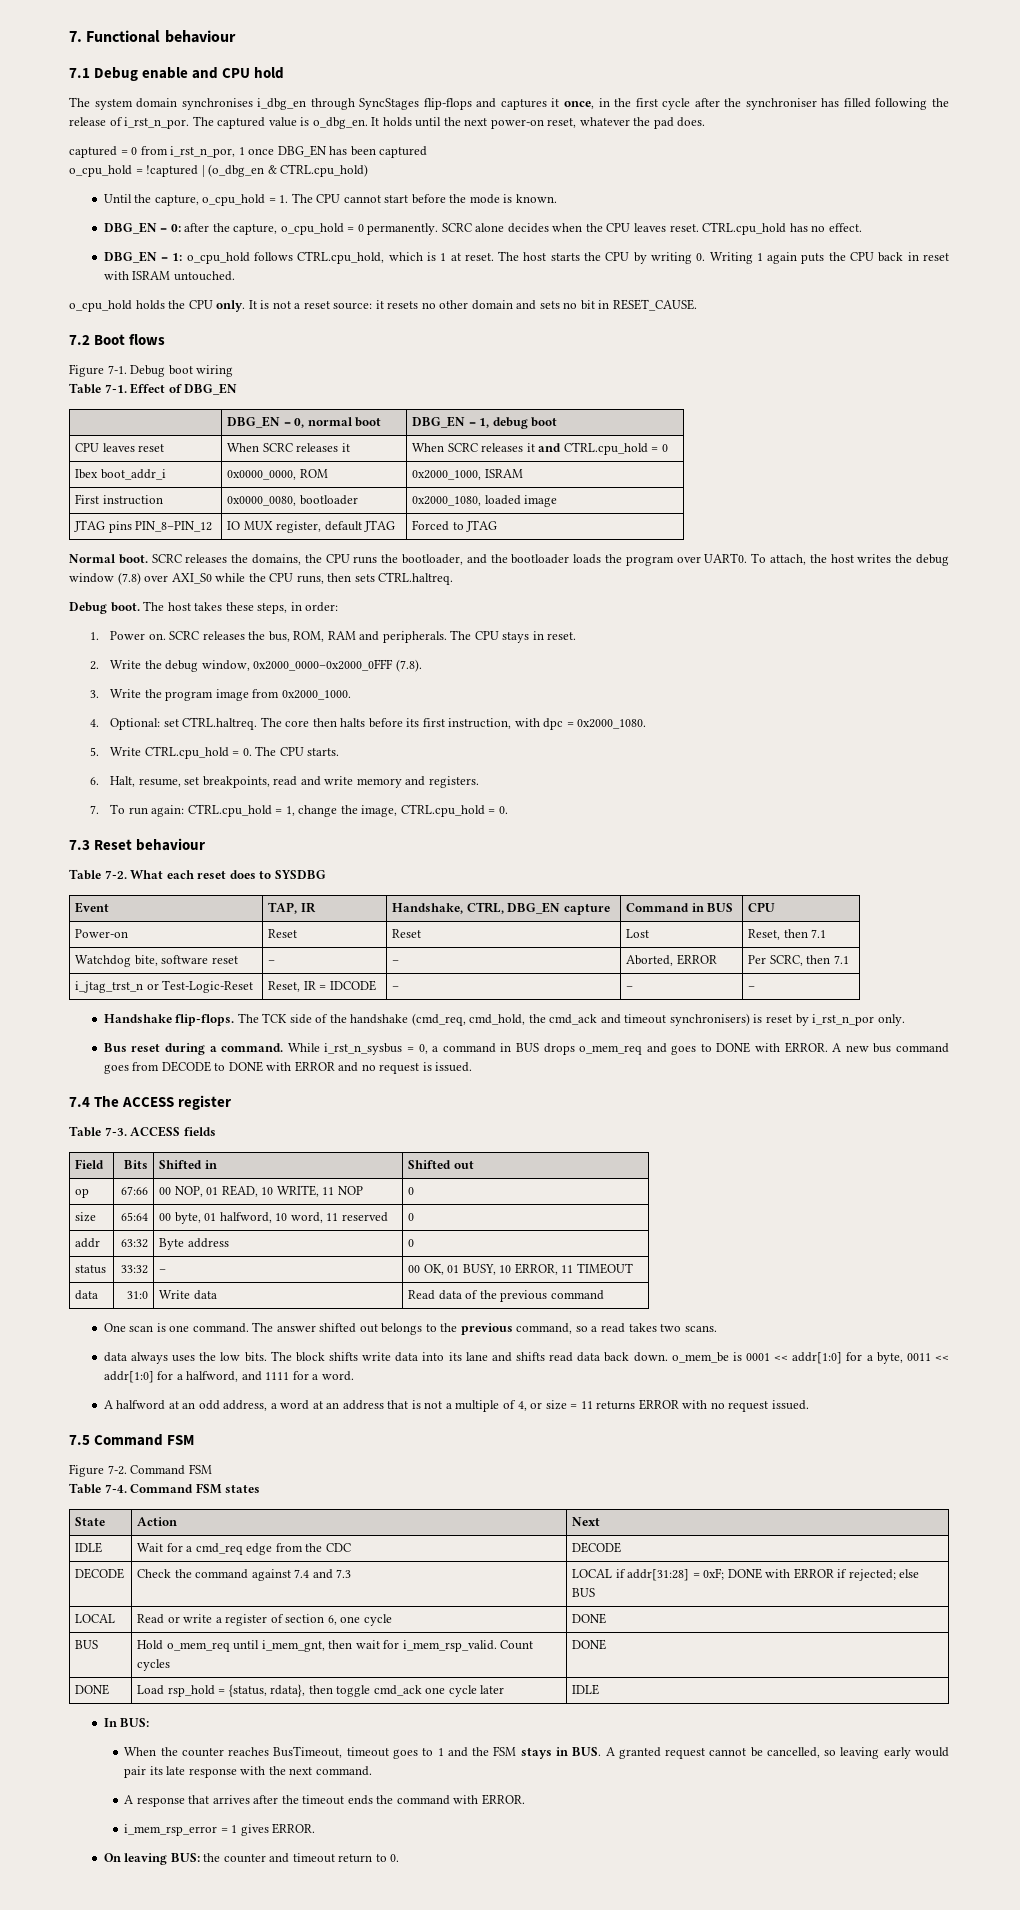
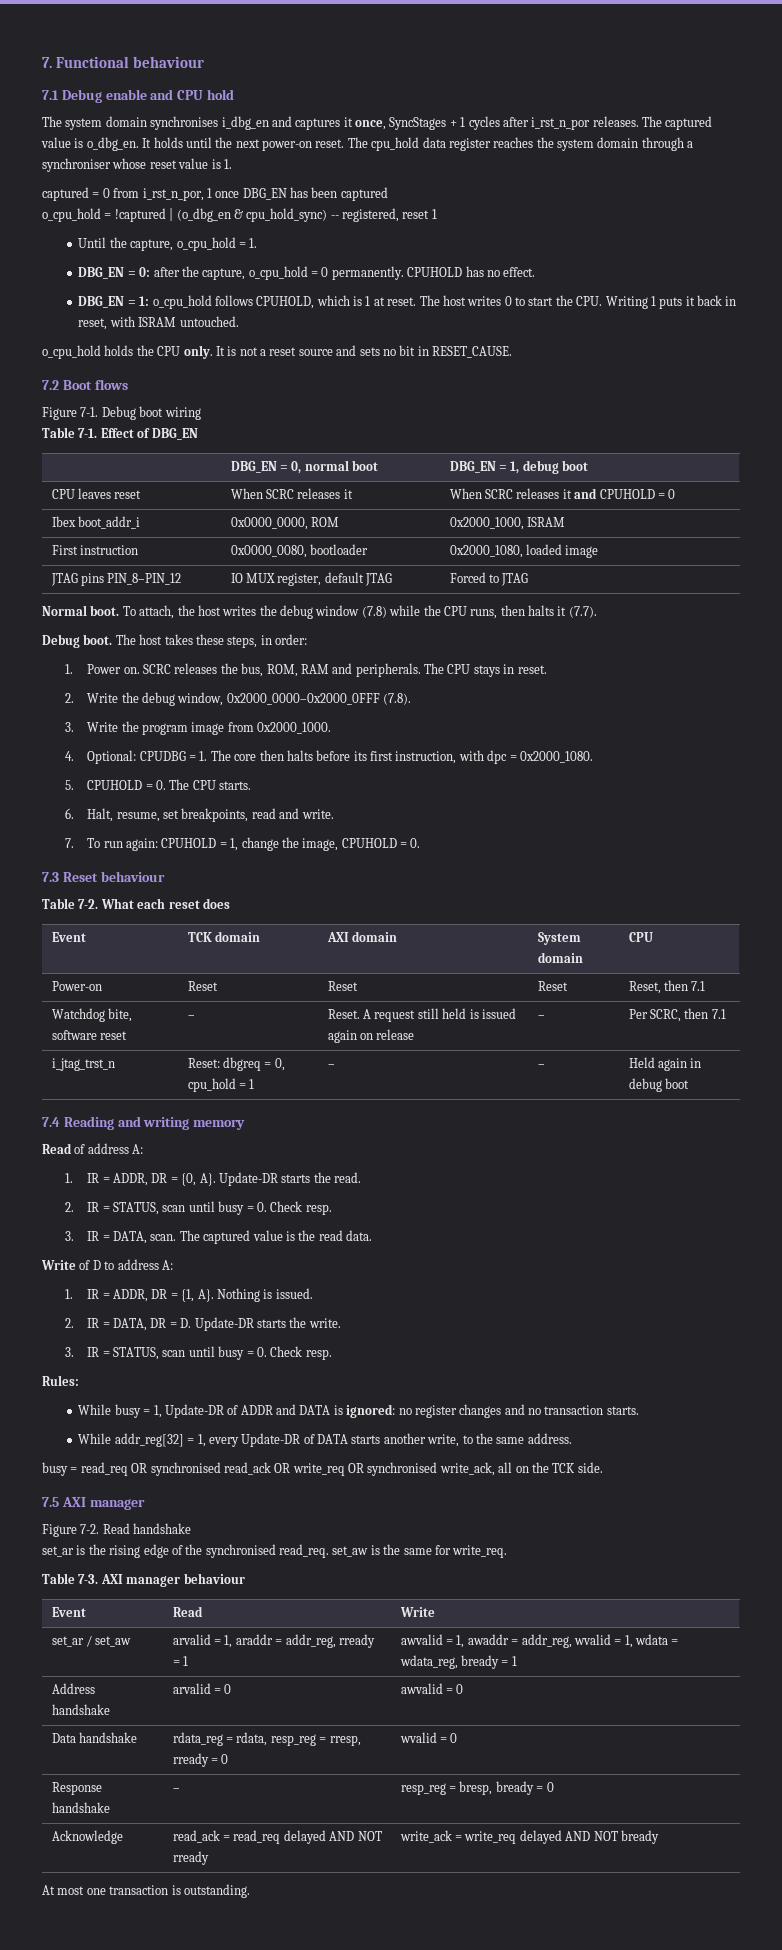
- The system domain synchronises i_dbg_en through SyncStages flip-flops and captures it once, in the first cycle after the synchroniser has filled following the release of i_rst_n_por.
+ The system domain synchronises i_dbg_en and captures it once, SyncStages + 1 cycles after i_rst_n_por releases.
- It holds until the next power-on reset, whatever the pad does.
+ It holds until the next power-on reset. The cpu_hold data register reaches the system domain through a synchroniser whose reset value is 1.
- o_cpu_hold = !captured | (o_dbg_en & CTRL.cpu_hold)
+ o_cpu_hold = !captured | (o_dbg_en & cpu_hold_sync) -- registered, reset 1
- Until the capture, o_cpu_hold = 1. The CPU cannot start before the mode is known.
+ Until the capture, o_cpu_hold = 1.
- SCRC alone decides when the CPU leaves reset. CTRL.cpu_hold has no effect.
+ CPUHOLD has no effect.
- DBG_EN = 1: o_cpu_hold follows CTRL.cpu_hold, which is 1 at reset.
+ DBG_EN = 1: o_cpu_hold follows CPUHOLD, which is 1 at reset.
- The host starts the CPU by writing 0. Writing 1 again puts the CPU back in reset with ISRAM untouched.
+ The host writes 0 to start the CPU. Writing 1 puts it back in reset, with ISRAM untouched.
- It is not a reset source: it resets no other domain and sets no bit in RESET_CAUSE.
+ It is not a reset source and sets no bit in RESET_CAUSE.
- CPU leaves reset | When SCRC releases it | When SCRC releases it and CTRL.cpu_hold = 0
+ CPU leaves reset | When SCRC releases it | When SCRC releases it and CPUHOLD = 0
- SCRC releases the domains, the CPU runs the bootloader, and the bootloader loads the program over UART0.
- To attach, the host writes the debug window (7.8) over AXI_S0 while the CPU runs, then sets CTRL.haltreq.
+ To attach, the host writes the debug window (7.8) while the CPU runs, then halts it (7.7).
- 4. Optional: set CTRL.haltreq. The core then halts before its first instruction, with dpc = 0x2000_1080.
+ 4. Optional: CPUDBG = 1. The core then halts before its first instruction, with dpc = 0x2000_1080.
- 5. Write CTRL.cpu_hold = 0. The CPU starts.
+ 5. CPUHOLD = 0. The CPU starts.
- 6. Halt, resume, set breakpoints, read and write memory and registers.
+ 6. Halt, resume, set breakpoints, read and write.
- 7. To run again: CTRL.cpu_hold = 1, change the image, CTRL.cpu_hold = 0.
+ 7. To run again: CPUHOLD = 1, change the image, CPUHOLD = 0.
- What each reset does to SYSDBG
- Event | TAP, IR | Handshake, CTRL, DBG_EN capture | Command in BUS | CPU
+ What each reset does
+ Event | TCK domain | AXI domain | System domain | CPU
- Power-on | Reset | Reset | Lost | Reset, then 7.1
+ Power-on | Reset | Reset | Reset | Reset, then 7.1
- Watchdog bite, software reset | – | – | Aborted, ERROR | Per SCRC, then 7.1
+ Watchdog bite, software reset | – | Reset. A request still held is issued again on release | – | Per SCRC, then 7.1
- i_jtag_trst_n or Test-Logic-Reset | Reset, IR = IDCODE | – | – | –
- Handshake flip-flops. The TCK side of the handshake (cmd_req, cmd_hold, the cmd_ack and timeout synchronisers) is reset by i_rst_n_por only.
- Bus reset during a command. While i_rst_n_sysbus = 0, a command in BUS drops o_mem_req and goes to DONE with ERROR. A new bus command goes from DECODE to DONE with ERROR and no request is issued.
- 7.4 The ACCESS register
- Table 7-3. ACCESS fields
- Field | Bits | Shifted in | Shifted out
- op | 67:66 | 00 NOP, 01 READ, 10 WRITE, 11 NOP | 0
- size | 65:64 | 00 byte, 01 halfword, 10 word, 11 reserved | 0
- addr | 63:32 | Byte address | 0
- status | 33:32 | – | 00 OK, 01 BUSY, 10 ERROR, 11 TIMEOUT
- data | 31:0 | Write data | Read data of the previous command
- One scan is one command. The answer shifted out belongs to the previous command, so a read takes two scans.
- data always uses the low bits. The block shifts write data into its lane and shifts read data back down. o_mem_be is 0001 << addr[1:0] for a byte, 0011 << addr[1:0] for a halfword, and 1111 for a word.
- A halfword at an odd address, a word at an address that is not a multiple of 4, or size = 11 returns ERROR with no request issued.
- 7.5 Command FSM
- Figure 7-2. Command FSM
- Table 7-4. Command FSM states
- State | Action | Next
- IDLE | Wait for a cmd_req edge from the CDC | DECODE
- DECODE | Check the command against 7.4 and 7.3 | LOCAL if addr[31:28] = 0xF; DONE with ERROR if rejected; else BUS
- LOCAL | Read or write a register of section 6, one cycle | DONE
- BUS | Hold o_mem_req until i_mem_gnt, then wait for i_mem_rsp_valid. Count cycles | DONE
- DONE | Load rsp_hold = {status, rdata}, then toggle cmd_ack one cycle later | IDLE
- In BUS:
- When the counter reaches BusTimeout, timeout goes to 1 and the FSM stays in BUS. A granted request cannot be cancelled, so leaving early would pair its late response with the next command.
- A response that arrives after the timeout ends the command with ERROR.
- i_mem_rsp_error = 1 gives ERROR.
- On leaving BUS: the counter and timeout return to 0.
+ i_jtag_trst_n | Reset: dbgreq = 0, cpu_hold = 1 | – | – | Held again in debug boot
+ 7.4 Reading and writing memory
+ Read of address A:
+ 1. IR = ADDR, DR = {0, A}. Update-DR starts the read.
+ 2. IR = STATUS, scan until busy = 0. Check resp.
+ 3. IR = DATA, scan. The captured value is the read data.
+ Write of D to address A:
+ 1. IR = ADDR, DR = {1, A}. Nothing is issued.
+ 2. IR = DATA, DR = D. Update-DR starts the write.
+ 3. IR = STATUS, scan until busy = 0. Check resp.
+ Rules:
+ While busy = 1, Update-DR of ADDR and DATA is ignored: no register changes and no transaction starts.
+ While addr_reg[32] = 1, every Update-DR of DATA starts another write, to the same address.
+ busy = read_req OR synchronised read_ack OR write_req OR synchronised write_ack, all on the TCK side.
+ 7.5 AXI manager
+ Figure 7-2. Read handshake
+ set_ar is the rising edge of the synchronised read_req. set_aw is the same for write_req.
+ Table 7-3. AXI manager behaviour
+ Event | Read | Write
+ set_ar / set_aw | arvalid = 1, araddr = addr_reg, rready = 1 | awvalid = 1, awaddr = addr_reg, wvalid = 1, wdata = wdata_reg, bready = 1
+ Address handshake | arvalid = 0 | awvalid = 0
+ Data handshake | rdata_reg = rdata, resp_reg = rresp, rready = 0 | wvalid = 0
+ Response handshake | – | resp_reg = bresp, bready = 0
+ Acknowledge | read_ack = read_req delayed AND NOT rready | write_ack = write_req delayed AND NOT bready
+ At most one transaction is outstanding.

